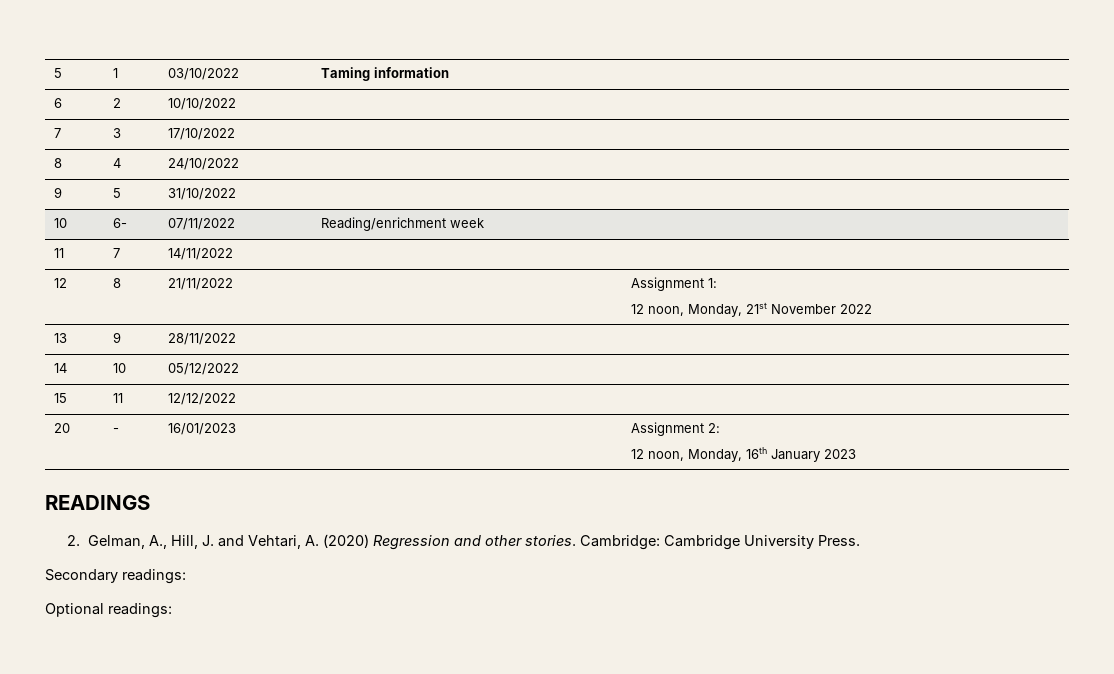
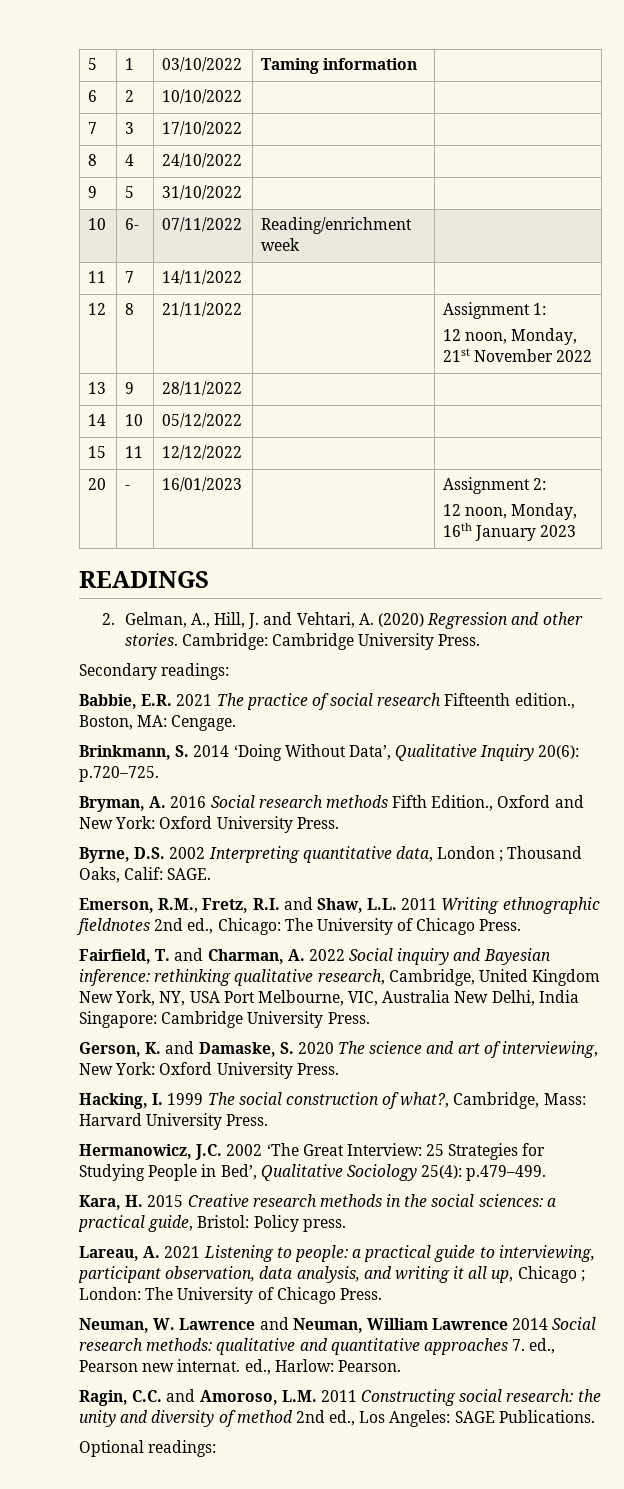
+ Babbie, E.R. 2021 The practice of social research Fifteenth edition., Boston, MA: Cengage.
+ Brinkmann, S. 2014 ‘Doing Without Data’, Qualitative Inquiry 20(6): p.720–725.
+ Bryman, A. 2016 Social research methods Fifth Edition., Oxford and New York: Oxford University Press.
+ Byrne, D.S. 2002 Interpreting quantitative data, London ; Thousand Oaks, Calif: SAGE.
+ Emerson, R.M., Fretz, R.I. and Shaw, L.L. 2011 Writing ethnographic fieldnotes 2nd ed., Chicago: The University of Chicago Press.
+ Fairfield, T. and Charman, A. 2022 Social inquiry and Bayesian inference: rethinking qualitative research, Cambridge, United Kingdom New York, NY, USA Port Melbourne, VIC, Australia New Delhi, India Singapore: Cambridge University Press.
+ Gerson, K. and Damaske, S. 2020 The science and art of interviewing, New York: Oxford University Press.
+ Hacking, I. 1999 The social construction of what?, Cambridge, Mass: Harvard University Press.
+ Hermanowicz, J.C. 2002 ‘The Great Interview: 25 Strategies for Studying People in Bed’, Qualitative Sociology 25(4): p.479–499.
+ Kara, H. 2015 Creative research methods in the social sciences: a practical guide, Bristol: Policy press.
+ Lareau, A. 2021 Listening to people: a practical guide to interviewing, participant observation, data analysis, and writing it all up, Chicago ; London: The University of Chicago Press.
+ Neuman, W. Lawrence and Neuman, William Lawrence 2014 Social research methods: qualitative and quantitative approaches 7. ed., Pearson new internat. ed., Harlow: Pearson.
+ Ragin, C.C. and Amoroso, L.M. 2011 Constructing social research: the unity and diversity of method 2nd ed., Los Angeles: SAGE Publications.

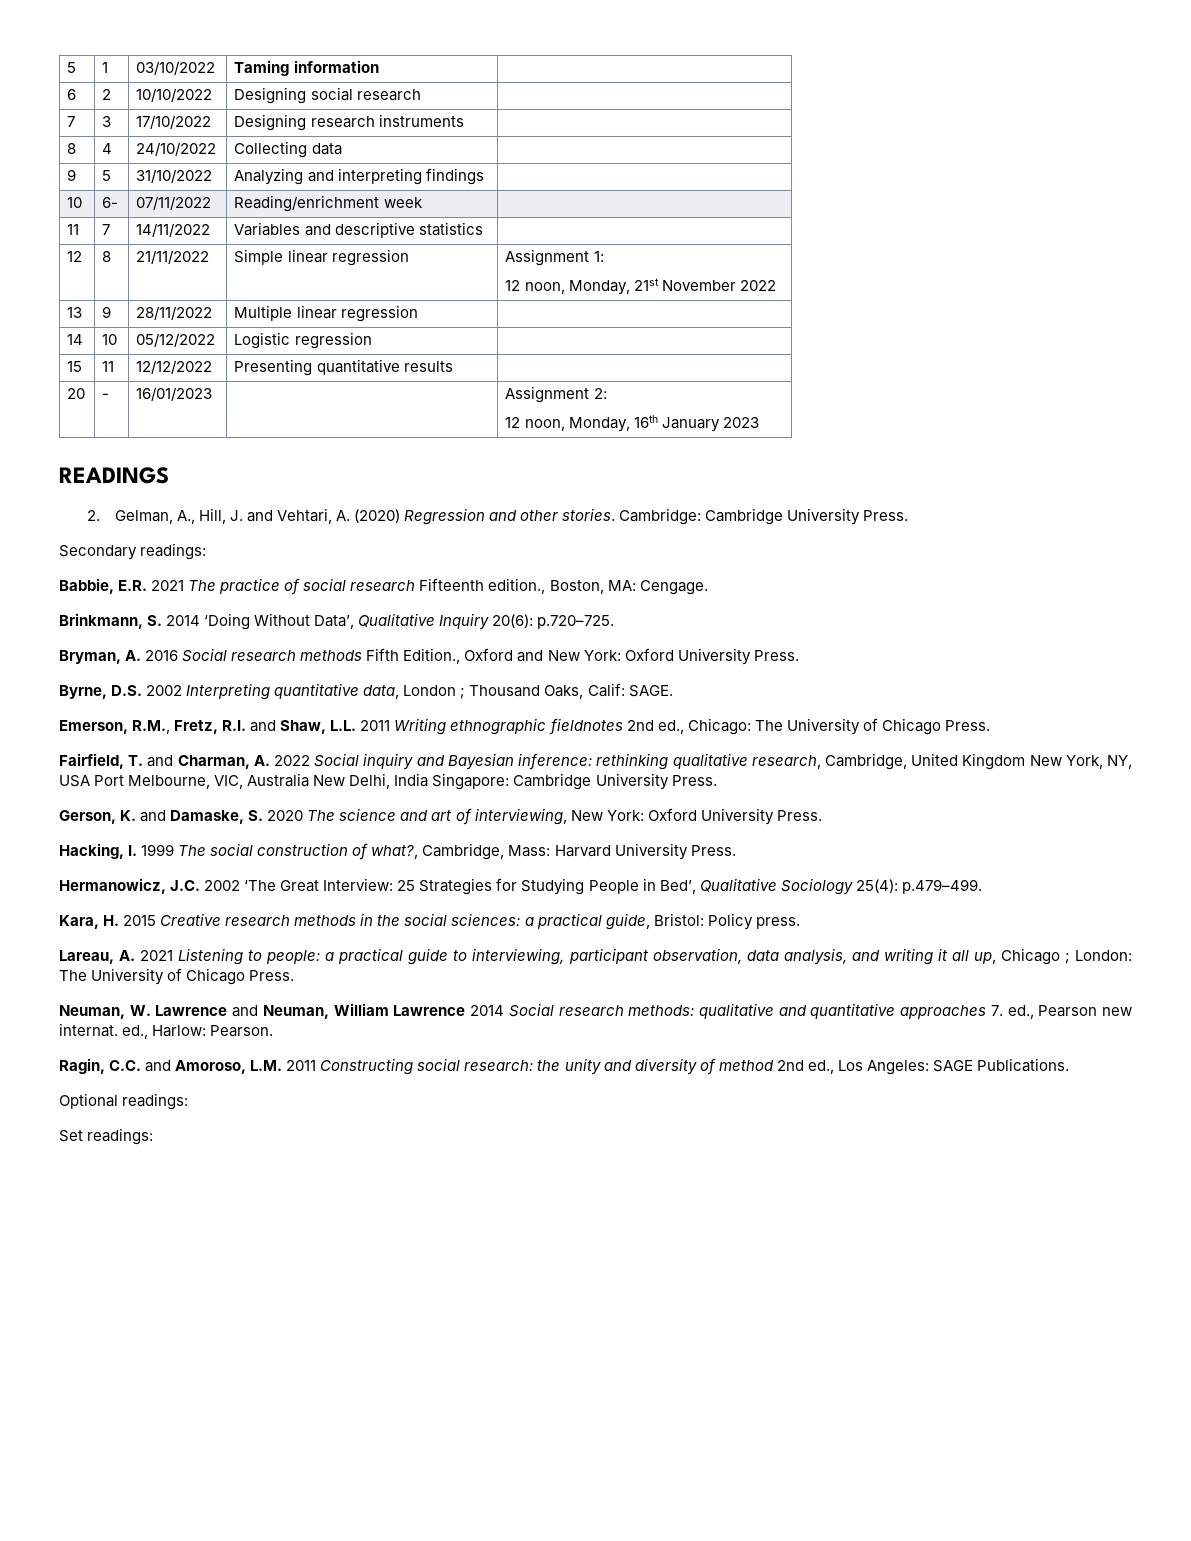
- 6 | 2 | 10/10/2022 | |
+ 6 | 2 | 10/10/2022 | Designing social research |
- 7 | 3 | 17/10/2022 | |
+ 7 | 3 | 17/10/2022 | Designing research instruments |
- 8 | 4 | 24/10/2022 | |
+ 8 | 4 | 24/10/2022 | Collecting data |
- 9 | 5 | 31/10/2022 | |
+ 9 | 5 | 31/10/2022 | Analyzing and interpreting findings |
- 11 | 7 | 14/11/2022 | |
+ 11 | 7 | 14/11/2022 | Variables and descriptive statistics |
- 12 | 8 | 21/11/2022 | | Assignment 1:
+ 12 | 8 | 21/11/2022 | Simple linear regression | Assignment 1:
- 13 | 9 | 28/11/2022 | |
+ 13 | 9 | 28/11/2022 | Multiple linear regression |
- 14 | 10 | 05/12/2022 | |
+ 14 | 10 | 05/12/2022 | Logistic regression |
- 15 | 11 | 12/12/2022 | |
+ 15 | 11 | 12/12/2022 | Presenting quantitative results |
+ Set readings:

